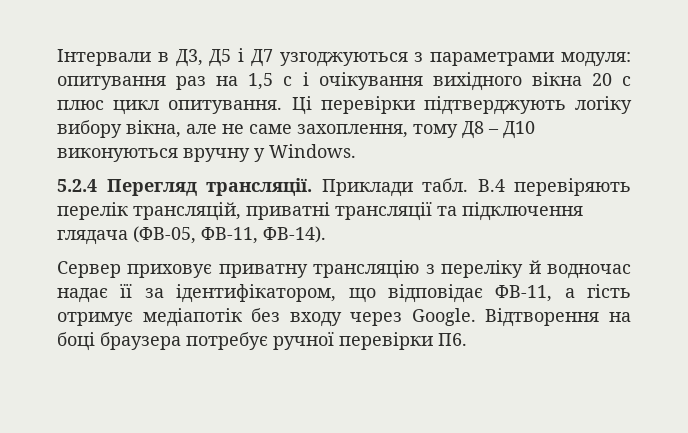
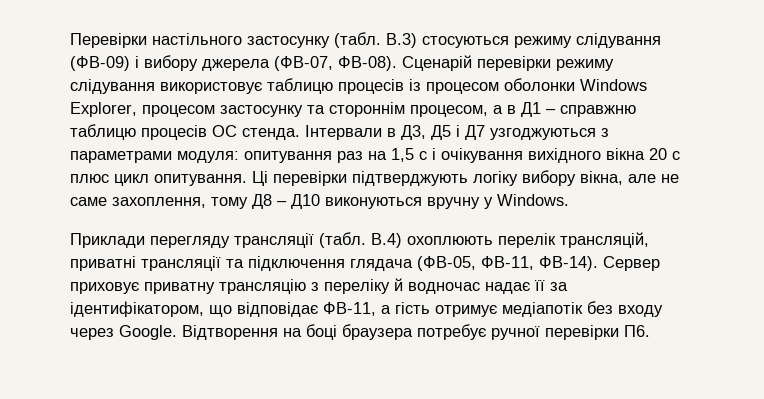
+ Перевірки настільного застосунку (табл. В.3) стосуються режиму слідування (ФВ-09) і вибору джерела (ФВ-07, ФВ-08). Сценарій перевірки режиму слідування використовує таблицю процесів із процесом оболонки Windows Explorer, процесом застосунку та стороннім процесом, а в Д1 – справжню таблицю процесів ОС стенда.
- 5.2.4 Перегляд трансляції. Приклади табл. В.4 перевіряють перелік трансляцій, приватні трансляції та підключення глядача (ФВ-05, ФВ-11, ФВ-14).
- Сервер приховує приватну трансляцію з переліку й водночас надає її за ідентифікатором, що відповідає ФВ-11, а гість отримує медіапотік без входу через Google.
+ Приклади перегляду трансляції (табл. В.4) охоплюють перелік трансляцій, приватні трансляції та підключення глядача (ФВ-05, ФВ-11, ФВ-14). Сервер приховує приватну трансляцію з переліку й водночас надає її за ідентифікатором, що відповідає ФВ-11, а гість отримує медіапотік без входу через Google.

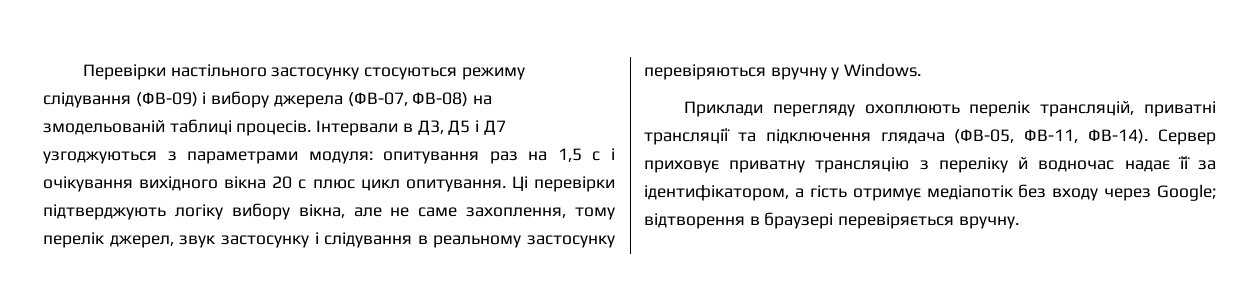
- Перевірки настільного застосунку (табл. В.3) стосуються режиму слідування (ФВ-09) і вибору джерела (ФВ-07, ФВ-08). Сценарій перевірки режиму слідування використовує таблицю процесів із процесом оболонки Windows Explorer, процесом застосунку та стороннім процесом, а в Д1 – справжню таблицю процесів ОС стенда.
+ Перевірки настільного застосунку стосуються режиму слідування (ФВ-09) і вибору джерела (ФВ-07, ФВ-08) на змодельованій таблиці процесів.
- Ці перевірки підтверджують логіку вибору вікна, але не саме захоплення, тому Д8 – Д10 виконуються вручну у Windows.
+ Ці перевірки підтверджують логіку вибору вікна, але не саме захоплення, тому перелік джерел, звук застосунку і слідування в реальному застосунку перевіряються вручну у Windows.
- Приклади перегляду трансляції (табл. В.4) охоплюють перелік трансляцій, приватні трансляції та підключення глядача (ФВ-05, ФВ-11, ФВ-14).
+ Приклади перегляду охоплюють перелік трансляцій, приватні трансляції та підключення глядача (ФВ-05, ФВ-11, ФВ-14).
- Сервер приховує приватну трансляцію з переліку й водночас надає її за ідентифікатором, що відповідає ФВ-11, а гість отримує медіапотік без входу через Google. Відтворення на боці браузера потребує ручної перевірки П6.
+ Сервер приховує приватну трансляцію з переліку й водночас надає її за ідентифікатором, а гість отримує медіапотік без входу через Google; відтворення в браузері перевіряється вручну.

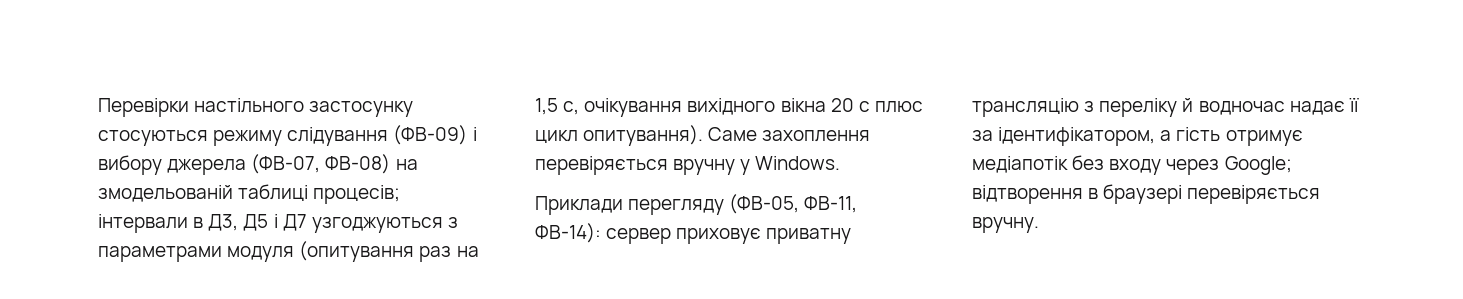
- Перевірки настільного застосунку стосуються режиму слідування (ФВ-09) і вибору джерела (ФВ-07, ФВ-08) на змодельованій таблиці процесів. Інтервали в Д3, Д5 і Д7 узгоджуються з параметрами модуля: опитування раз на 1,5 с і очікування вихідного вікна 20 с плюс цикл опитування. Ці перевірки підтверджують логіку вибору вікна, але не саме захоплення, тому перелік джерел, звук застосунку і слідування в реальному застосунку перевіряються вручну у Windows.
+ Перевірки настільного застосунку стосуються режиму слідування (ФВ-09) і вибору джерела (ФВ-07, ФВ-08) на змодельованій таблиці процесів; інтервали в Д3, Д5 і Д7 узгоджуються з параметрами модуля (опитування раз на 1,5 с, очікування вихідного вікна 20 с плюс цикл опитування). Саме захоплення перевіряється вручну у Windows.
- Приклади перегляду охоплюють перелік трансляцій, приватні трансляції та підключення глядача (ФВ-05, ФВ-11, ФВ-14). Сервер приховує приватну трансляцію з переліку й водночас надає її за ідентифікатором, а гість отримує медіапотік без входу через Google; відтворення в браузері перевіряється вручну.
+ Приклади перегляду (ФВ-05, ФВ-11, ФВ-14): сервер приховує приватну трансляцію з переліку й водночас надає її за ідентифікатором, а гість отримує медіапотік без входу через Google; відтворення в браузері перевіряється вручну.

